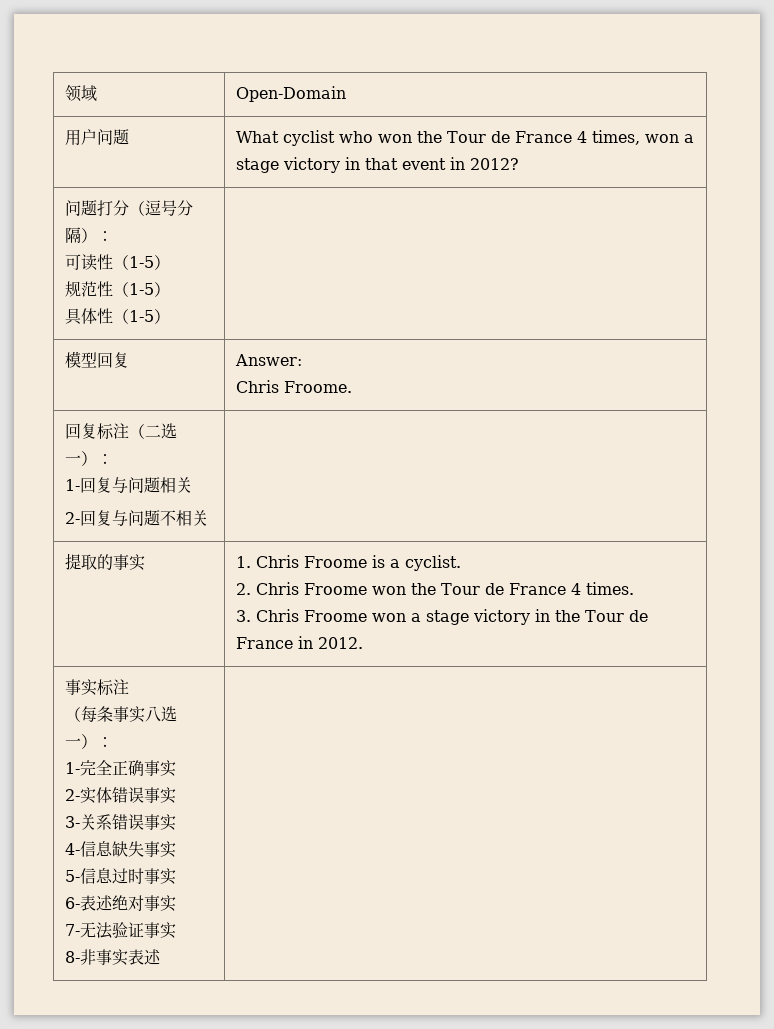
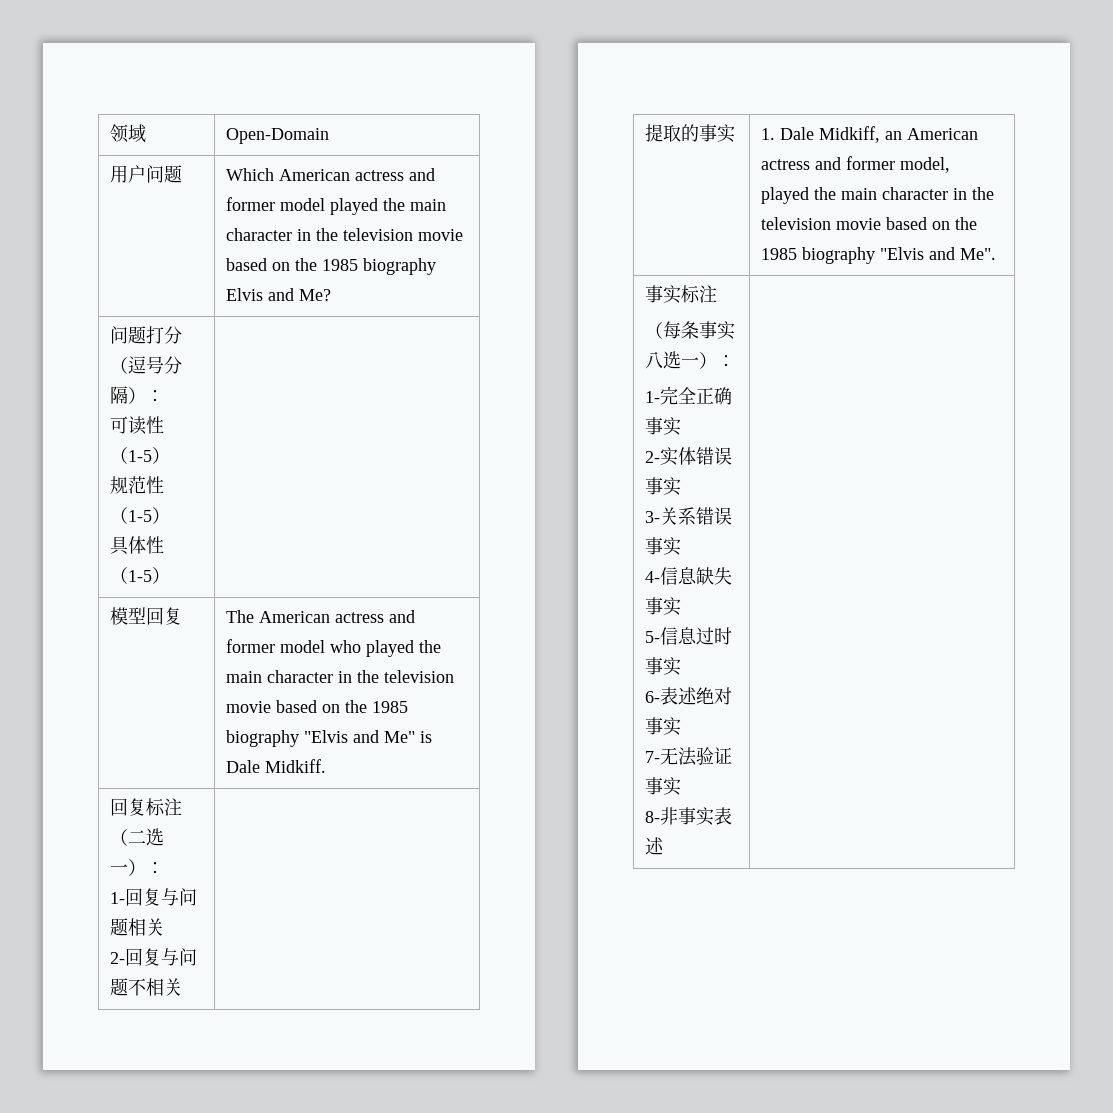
- 用户问题 | What cyclist who won the Tour de France 4 times, won a stage victory in that event in 2012?
+ 用户问题 | Which American actress and former model played the main character in the television movie based on the 1985 biography Elvis and Me?
- 模型回复 | Answer:
- Chris Froome.
+ 模型回复 | The American actress and former model who played the main character in the television movie based on the 1985 biography "Elvis and Me" is Dale Midkiff.
- 提取的事实 | 1. Chris Froome is a cyclist.
- 2. Chris Froome won the Tour de France 4 times.
- 3. Chris Froome won a stage victory in the Tour de France in 2012.
+ 提取的事实 | 1. Dale Midkiff, an American actress and former model, played the main character in the television movie based on the 1985 biography "Elvis and Me".

